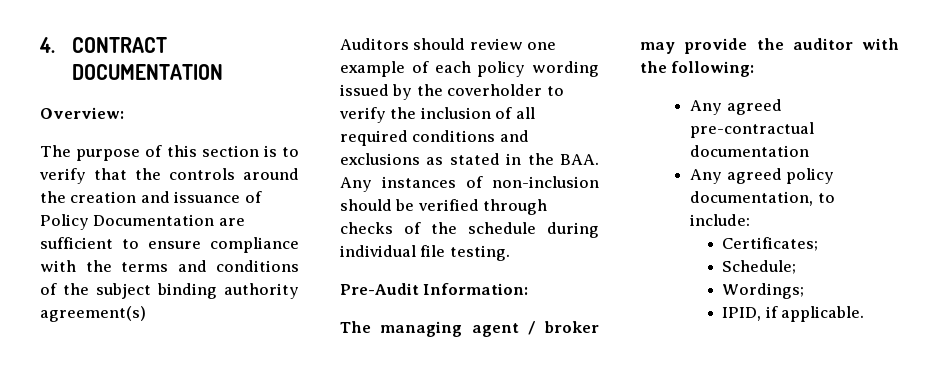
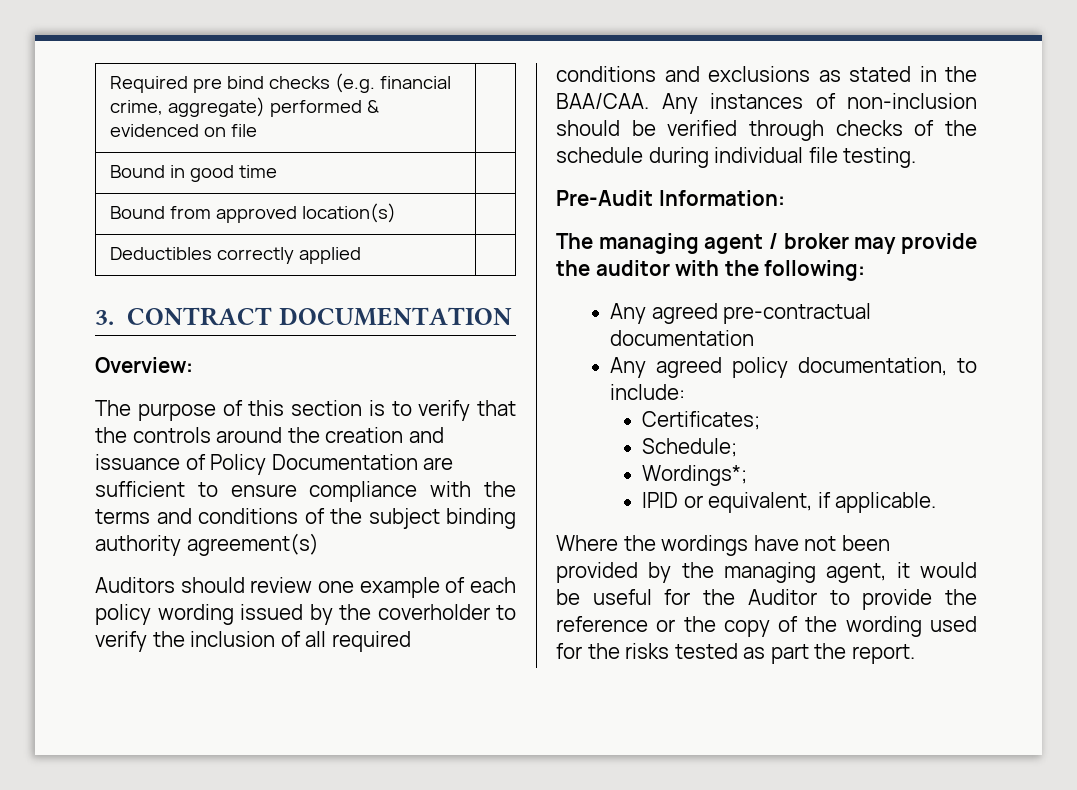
- 4. CONTRACT DOCUMENTATION
+ Required pre bind checks (e.g. financial crime, aggregate) performed & evidenced on file |
+ Bound in good time |
+ Bound from approved location(s) |
+ Deductibles correctly applied |
+ 3. CONTRACT DOCUMENTATION
- Auditors should review one example of each policy wording issued by the coverholder to verify the inclusion of all required conditions and exclusions as stated in the BAA. Any instances of non-inclusion should be verified through checks of the schedule during individual file testing.
+ Auditors should review one example of each policy wording issued by the coverholder to verify the inclusion of all required conditions and exclusions as stated in the BAA/CAA. Any instances of non-inclusion should be verified through checks of the schedule during individual file testing.
- Wordings;
- IPID, if applicable.
+ Wordings*;
+ IPID or equivalent, if applicable.
+ Where the wordings have not been provided by the managing agent, it would be useful for the Auditor to provide the reference or the copy of the wording used for the risks tested as part the report.

